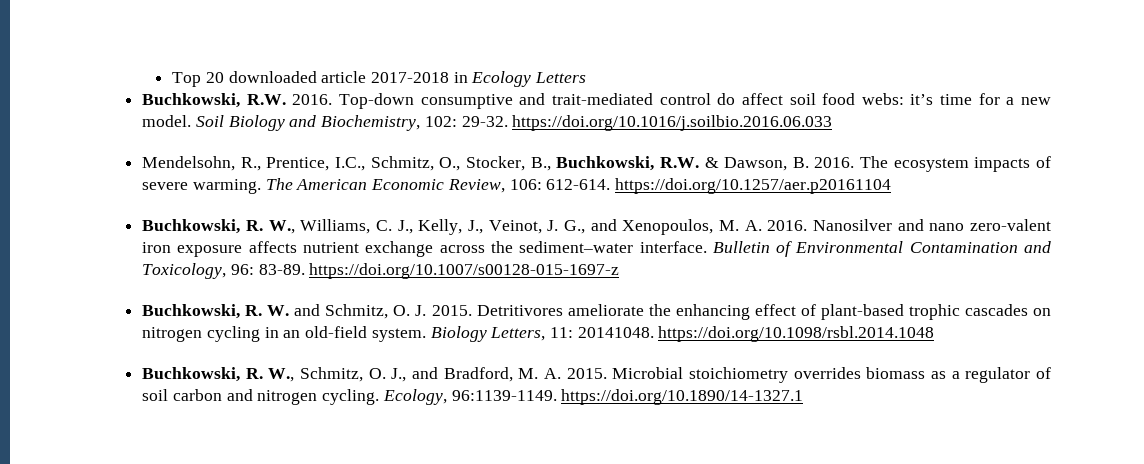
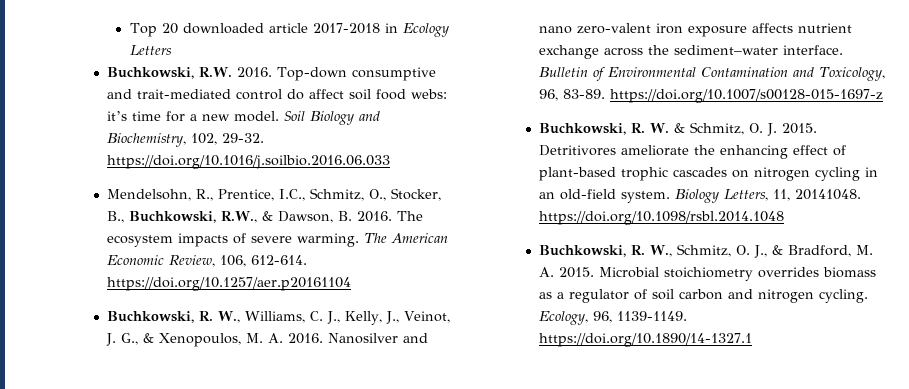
- Soil Biology and Biochemistry, 102: 29-32. https://doi.org/10.1016/j.soilbio.2016.06.033
+ Soil Biology and Biochemistry, 102, 29-32. https://doi.org/10.1016/j.soilbio.2016.06.033
- Mendelsohn, R., Prentice, I.C., Schmitz, O., Stocker, B., Buchkowski, R.W. & Dawson, B. 2016.
+ Mendelsohn, R., Prentice, I.C., Schmitz, O., Stocker, B., Buchkowski, R.W., & Dawson, B. 2016.
- The American Economic Review, 106: 612-614. https://doi.org/10.1257/aer.p20161104
+ The American Economic Review, 106, 612-614. https://doi.org/10.1257/aer.p20161104
- Buchkowski, R. W., Williams, C. J., Kelly, J., Veinot, J. G., and Xenopoulos, M. A. 2016.
+ Buchkowski, R. W., Williams, C. J., Kelly, J., Veinot, J. G., & Xenopoulos, M. A. 2016.
- Bulletin of Environmental Contamination and Toxicology, 96: 83-89. https://doi.org/10.1007/s00128-015-1697-z
+ Bulletin of Environmental Contamination and Toxicology, 96, 83-89. https://doi.org/10.1007/s00128-015-1697-z
- Buchkowski, R. W. and Schmitz, O. J. 2015.
+ Buchkowski, R. W. & Schmitz, O. J. 2015.
- Biology Letters, 11: 20141048. https://doi.org/10.1098/rsbl.2014.1048
+ Biology Letters, 11, 20141048. https://doi.org/10.1098/rsbl.2014.1048
- Buchkowski, R. W., Schmitz, O. J., and Bradford, M. A. 2015.
+ Buchkowski, R. W., Schmitz, O. J., & Bradford, M. A. 2015.
- Ecology, 96:1139-1149. https://doi.org/10.1890/14-1327.1
+ Ecology, 96, 1139-1149. https://doi.org/10.1890/14-1327.1

